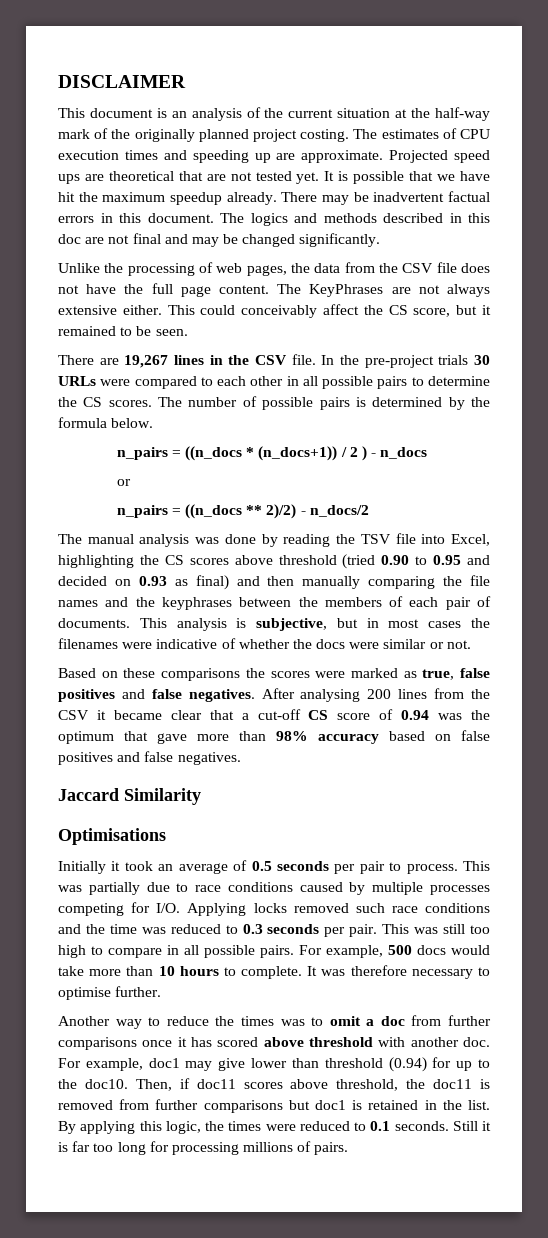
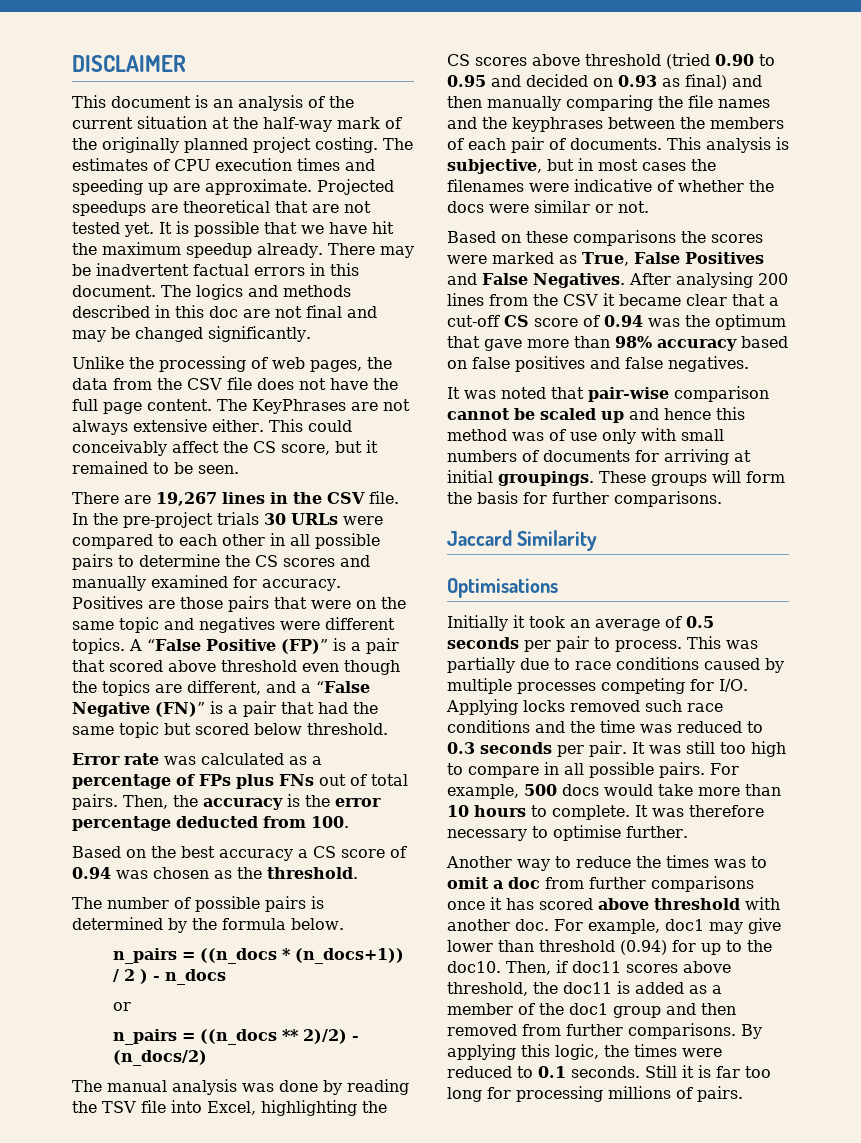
- Projected speed ups are theoretical that are not tested yet.
+ Projected speedups are theoretical that are not tested yet.
- In the pre-project trials 30 URLs were compared to each other in all possible pairs to determine the CS scores. The number of possible pairs is determined by the formula below.
+ In the pre-project trials 30 URLs were compared to each other in all possible pairs to determine the CS scores and manually examined for accuracy. Positives are those pairs that were on the same topic and negatives were different topics. A “False Positive (FP)” is a pair that scored above threshold even though the topics are different, and a “False Negative (FN)” is a pair that had the same topic but scored below threshold.
+ Error rate was calculated as a percentage of FPs plus FNs out of total pairs. Then, the accuracy is the error percentage deducted from 100.
+ Based on the best accuracy a CS score of 0.94 was chosen as the threshold.
+ The number of possible pairs is determined by the formula below.
- n_pairs = ((n_docs ** 2)/2) - n_docs/2
+ n_pairs = ((n_docs ** 2)/2) - (n_docs/2)
- Based on these comparisons the scores were marked as true, false positives and false negatives.
+ Based on these comparisons the scores were marked as True, False Positives and False Negatives.
+ It was noted that pair-wise comparison cannot be scaled up and hence this method was of use only with small numbers of documents for arriving at initial groupings. These groups will form the basis for further comparisons.
- This was still too high to compare in all possible pairs.
+ It was still too high to compare in all possible pairs.
- Then, if doc11 scores above threshold, the doc11 is removed from further comparisons but doc1 is retained in the list.
+ Then, if doc11 scores above threshold, the doc11 is added as a member of the doc1 group and then removed from further comparisons.

